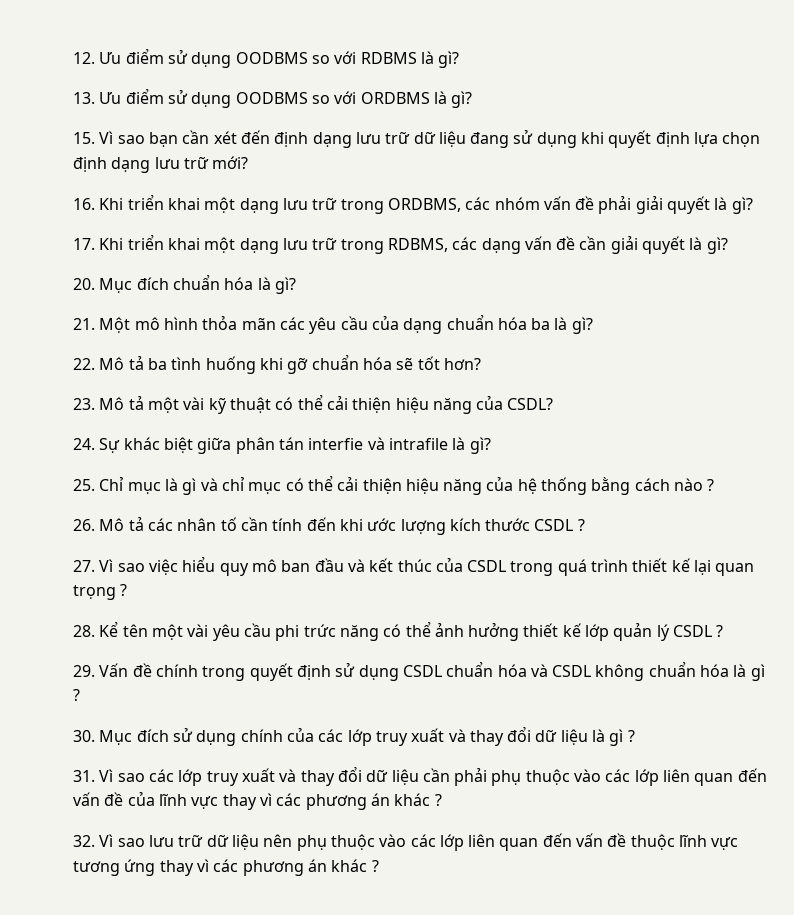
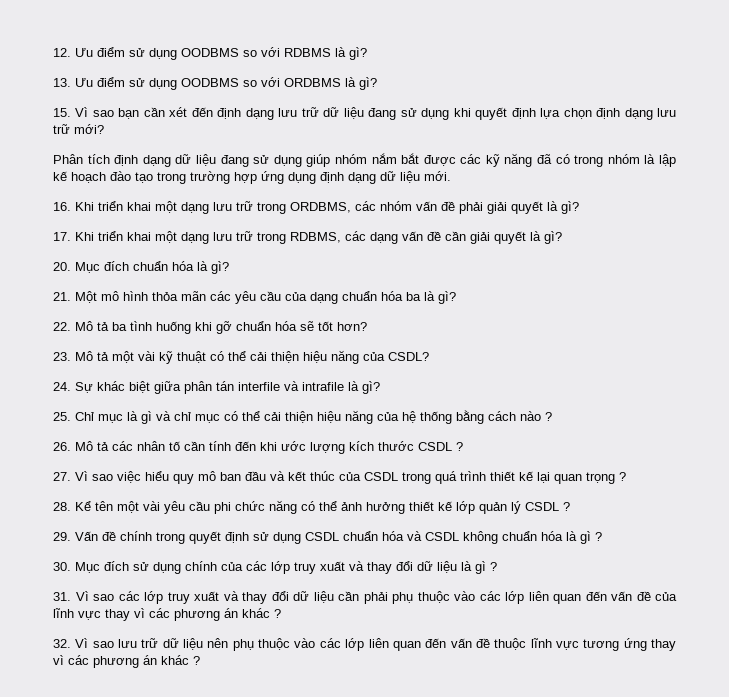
+ Phân tích định dạng dữ liệu đang sử dụng giúp nhóm nắm bắt được các kỹ năng đã có trong nhóm là lập kế hoạch đào tạo trong trường hợp ứng dụng định dạng dữ liệu mới.
- 24. Sự khác biệt giữa phân tán interfie và intrafile là gì?
+ 24. Sự khác biệt giữa phân tán interfile và intrafile là gì?
- 28. Kể tên một vài yêu cầu phi trức năng có thể ảnh hưởng thiết kế lớp quản lý CSDL ?
+ 28. Kể tên một vài yêu cầu phi chức năng có thể ảnh hưởng thiết kế lớp quản lý CSDL ?

